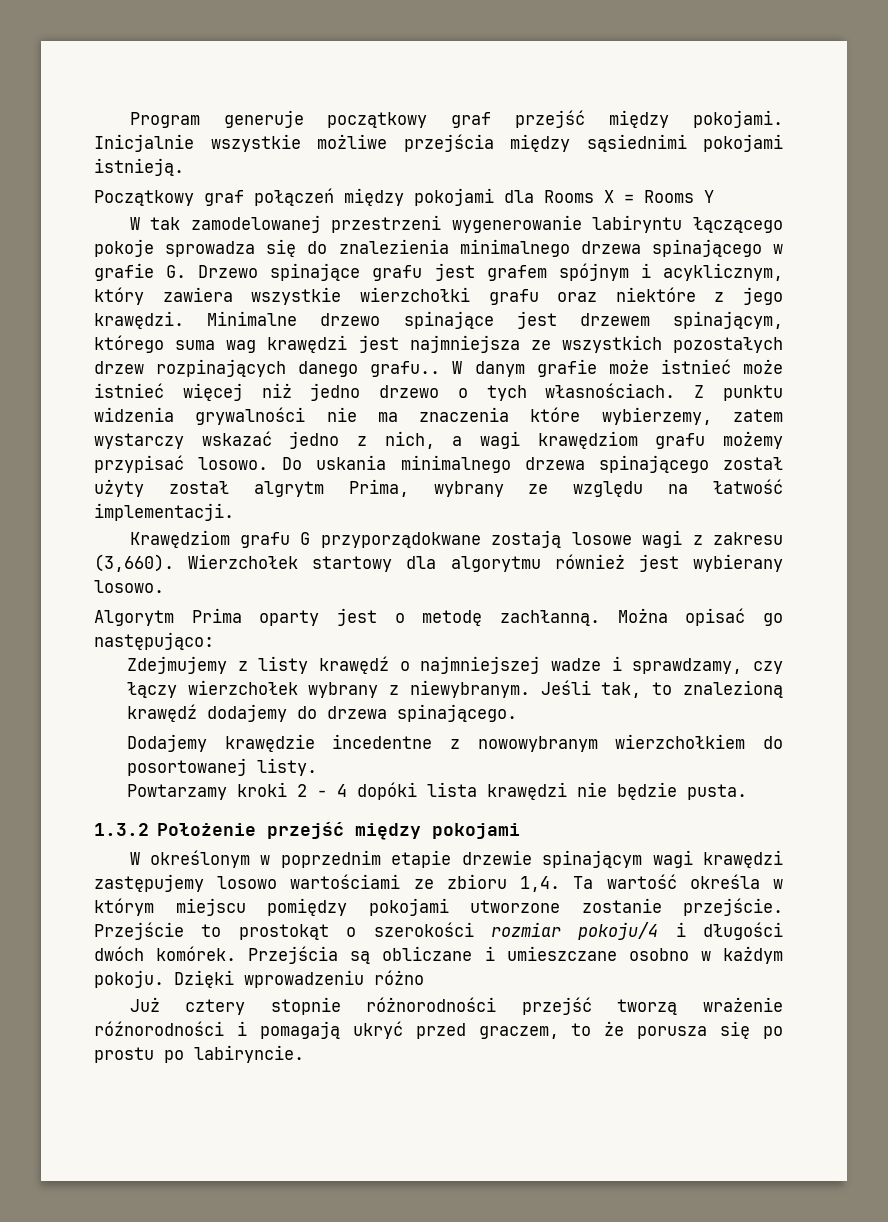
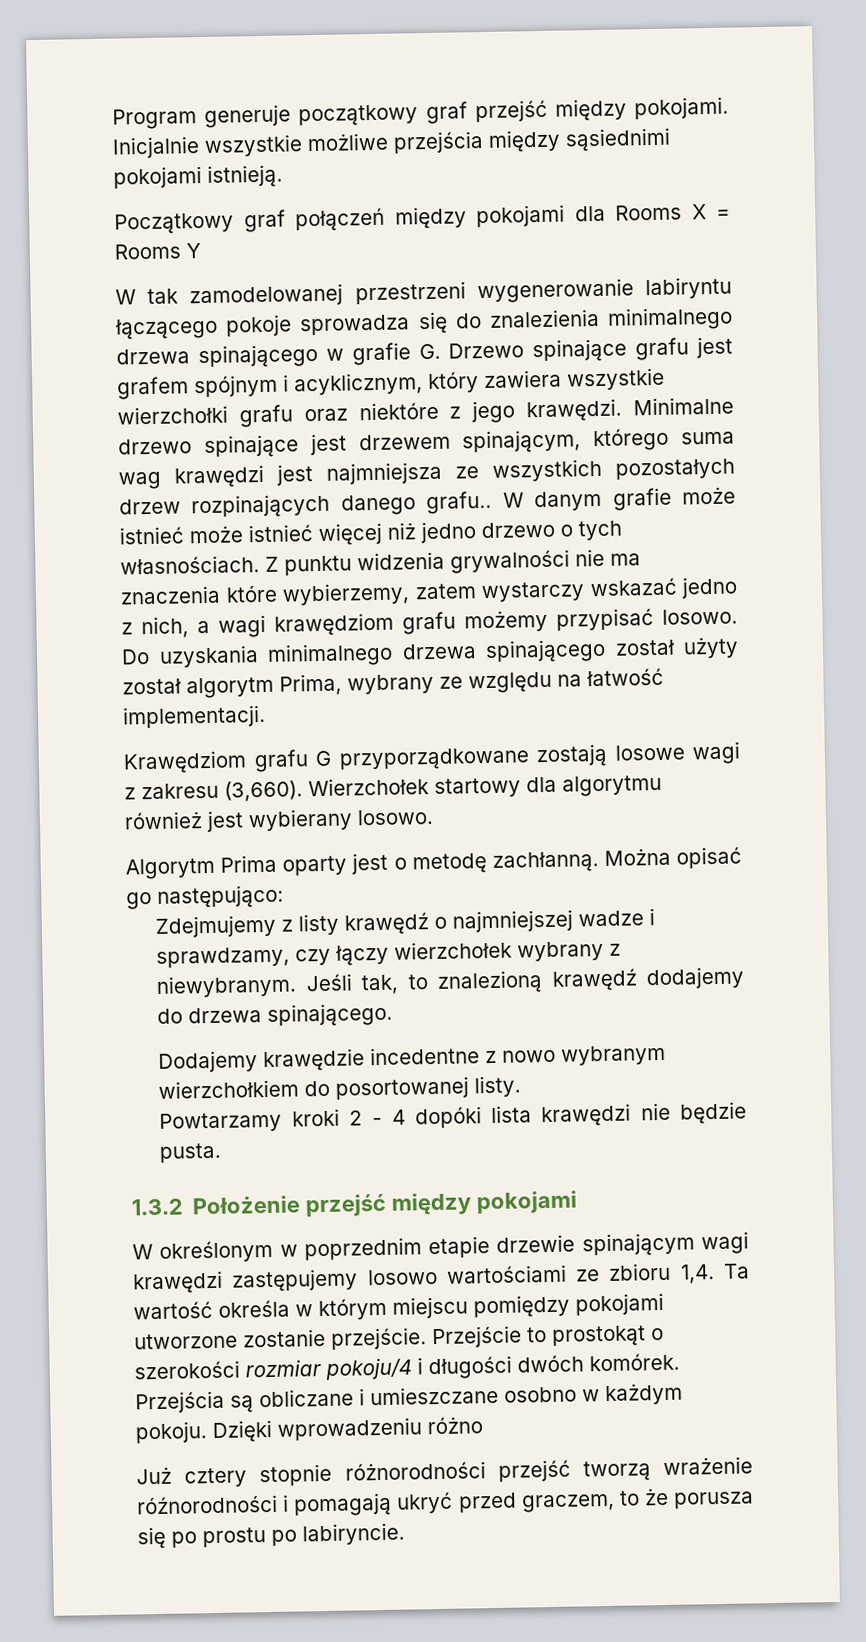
- Do uskania minimalnego drzewa spinającego został użyty został algrytm Prima, wybrany ze względu na łatwość implementacji.
+ Do uzyskania minimalnego drzewa spinającego został użyty został algorytm Prima, wybrany ze względu na łatwość implementacji.
- Krawędziom grafu G przyporządokwane zostają losowe wagi z zakresu (3,660).
+ Krawędziom grafu G przyporządkowane zostają losowe wagi z zakresu (3,660).
- Dodajemy krawędzie incedentne z nowowybranym wierzchołkiem do posortowanej listy.
+ Dodajemy krawędzie incedentne z nowo wybranym wierzchołkiem do posortowanej listy.

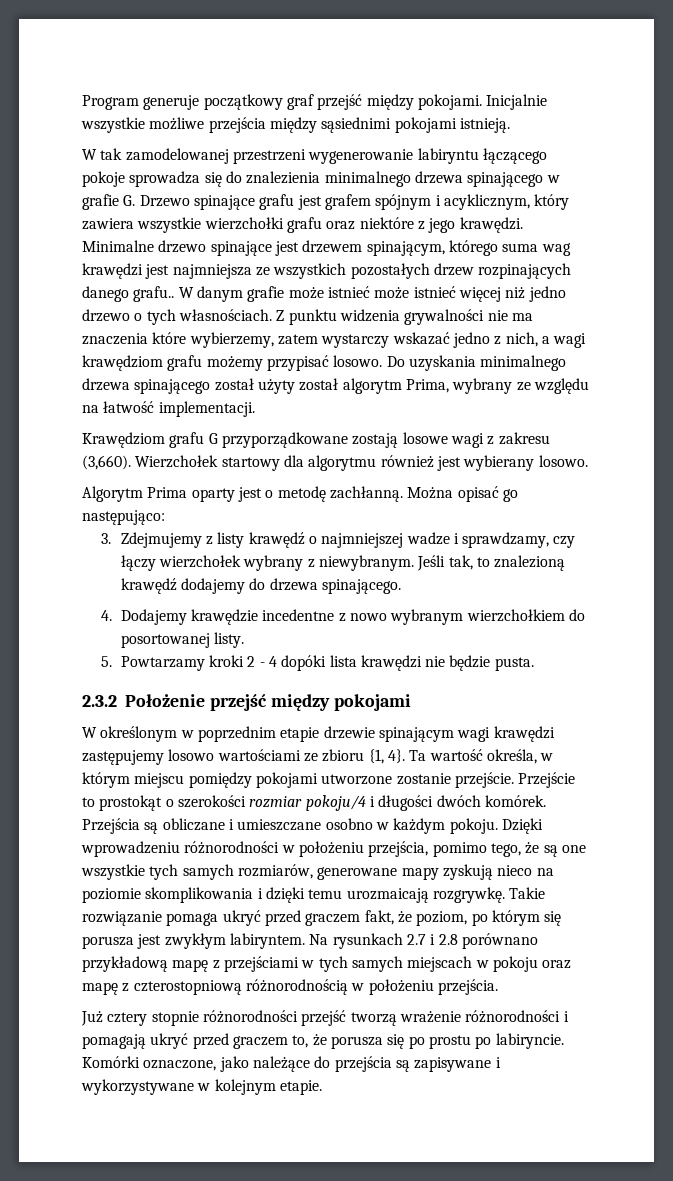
- Początkowy graf połączeń między pokojami dla Rooms X = Rooms Y
- Zdejmujemy z listy krawędź o najmniejszej wadze i sprawdzamy, czy łączy wierzchołek wybrany z niewybranym.
+ 3. Zdejmujemy z listy krawędź o najmniejszej wadze i sprawdzamy, czy łączy wierzchołek wybrany z niewybranym.
- Dodajemy krawędzie incedentne z nowo wybranym wierzchołkiem do posortowanej listy.
+ 4. Dodajemy krawędzie incedentne z nowo wybranym wierzchołkiem do posortowanej listy.
- Powtarzamy kroki 2 - 4 dopóki lista krawędzi nie będzie pusta.
+ 5. Powtarzamy kroki 2 - 4 dopóki lista krawędzi nie będzie pusta.
- 1.3.2 Położenie przejść między pokojami
+ 2.3.2 Położenie przejść między pokojami
- W określonym w poprzednim etapie drzewie spinającym wagi krawędzi zastępujemy losowo wartościami ze zbioru 1,4.
+ W określonym w poprzednim etapie drzewie spinającym wagi krawędzi zastępujemy losowo wartościami ze zbioru {1, 4}.
- Ta wartość określa w którym miejscu pomiędzy pokojami utworzone zostanie przejście.
+ Ta wartość określa, w którym miejscu pomiędzy pokojami utworzone zostanie przejście.
- Dzięki wprowadzeniu różno
+ Dzięki wprowadzeniu różnorodności w położeniu przejścia, pomimo tego, że są one wszystkie tych samych rozmiarów, generowane mapy zyskują nieco na poziomie skomplikowania i dzięki temu urozmaicają rozgrywkę. Takie rozwiązanie pomaga ukryć przed graczem fakt, że poziom, po którym się porusza jest zwykłym labiryntem. Na rysunkach 2.7 i 2.8 porównano przykładową mapę z przejściami w tych samych miejscach w pokoju oraz mapę z czterostopniową różnorodnością w położeniu przejścia.
- Już cztery stopnie różnorodności przejść tworzą wrażenie róźnorodności i pomagają ukryć przed graczem, to że porusza się po prostu po labiryncie.
+ Już cztery stopnie różnorodności przejść tworzą wrażenie różnorodności i pomagają ukryć przed graczem to, że porusza się po prostu po labiryncie.
+ Komórki oznaczone, jako należące do przejścia są zapisywane i wykorzystywane w kolejnym etapie.

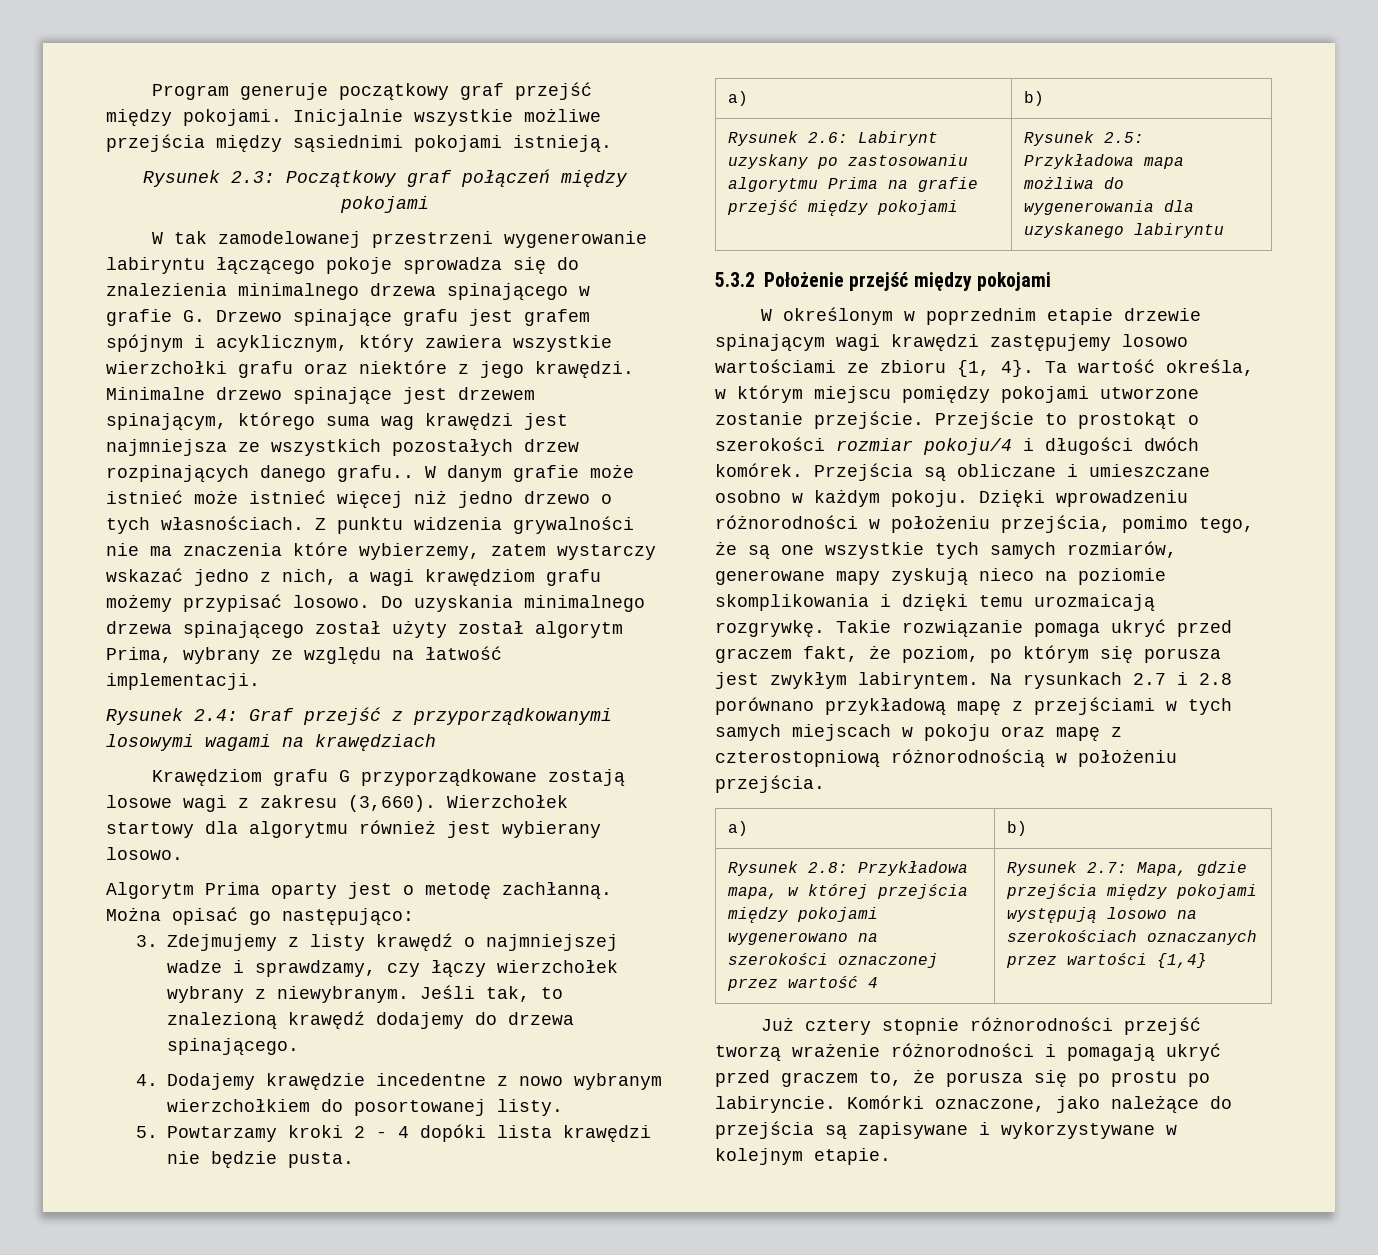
+ Rysunek 2.3: Początkowy graf połączeń między pokojami
+ Rysunek 2.4: Graf przejść z przyporządkowanymi losowymi wagami na krawędziach
  5. Powtarzamy kroki 2 - 4 dopóki lista krawędzi nie będzie pusta.
- 2.3.2 Położenie przejść między pokojami
+ a) | b)
+ Rysunek 2.6: Labirynt uzyskany po zastosowaniu algorytmu Prima na grafie przejść między pokojami | Rysunek 2.5: Przykładowa mapa możliwa do wygenerowania dla uzyskanego labiryntu
+ 5.3.2 Położenie przejść między pokojami
  Na rysunkach 2.7 i 2.8 porównano przykładową mapę z przejściami w tych samych miejscach w pokoju oraz mapę z czterostopniową różnorodnością w położeniu przejścia.
+ a) | b)
+ Rysunek 2.8: Przykładowa mapa, w której przejścia między pokojami wygenerowano na szerokości oznaczonej przez wartość 4 | Rysunek 2.7: Mapa, gdzie przejścia między pokojami występują losowo na szerokościach oznaczanych przez wartości {1,4}

